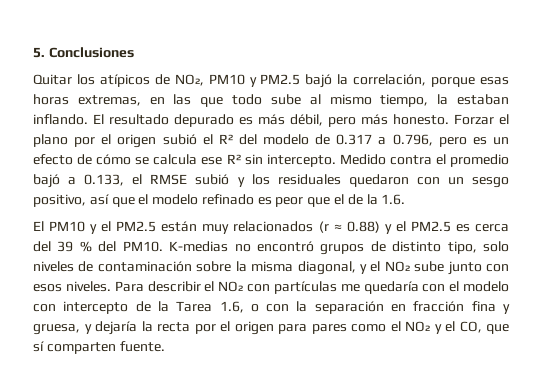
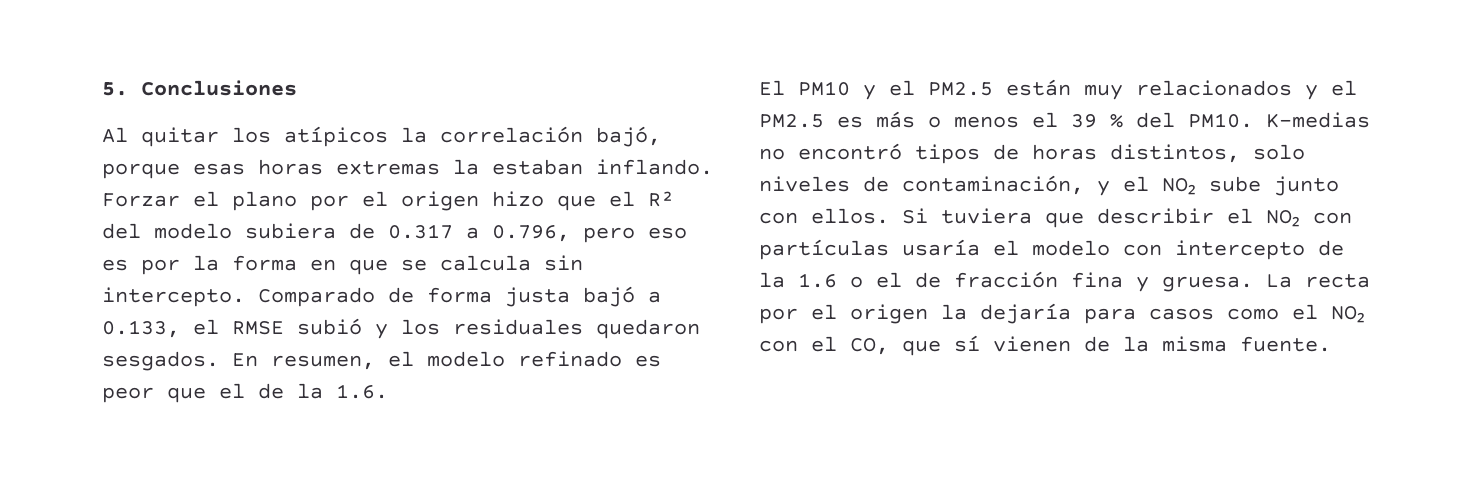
- Quitar los atípicos de NO₂, PM10 y PM2.5 bajó la correlación, porque esas horas extremas, en las que todo sube al mismo tiempo, la estaban inflando. El resultado depurado es más débil, pero más honesto.
+ Al quitar los atípicos la correlación bajó, porque esas horas extremas la estaban inflando.
- Forzar el plano por el origen subió el R² del modelo de 0.317 a 0.796, pero es un efecto de cómo se calcula ese R² sin intercepto. Medido contra el promedio bajó a 0.133, el RMSE subió y los residuales quedaron con un sesgo positivo, así que el modelo refinado es peor que el de la 1.6.
+ Forzar el plano por el origen hizo que el R² del modelo subiera de 0.317 a 0.796, pero eso es por la forma en que se calcula sin intercepto. Comparado de forma justa bajó a 0.133, el RMSE subió y los residuales quedaron sesgados. En resumen, el modelo refinado es peor que el de la 1.6.
- El PM10 y el PM2.5 están muy relacionados (r ≈ 0.88) y el PM2.5 es cerca del 39 % del PM10.
+ El PM10 y el PM2.5 están muy relacionados y el PM2.5 es más o menos el 39 % del PM10.
- K-medias no encontró grupos de distinto tipo, solo niveles de contaminación sobre la misma diagonal, y el NO₂ sube junto con esos niveles. Para describir el NO₂ con partículas me quedaría con el modelo con intercepto de la Tarea 1.6, o con la separación en fracción fina y gruesa, y dejaría la recta por el origen para pares como el NO₂ y el CO, que sí comparten fuente.
+ K-medias no encontró tipos de horas distintos, solo niveles de contaminación, y el NO₂ sube junto con ellos. Si tuviera que describir el NO₂ con partículas usaría el modelo con intercepto de la 1.6 o el de fracción fina y gruesa. La recta por el origen la dejaría para casos como el NO₂ con el CO, que sí vienen de la misma fuente.

